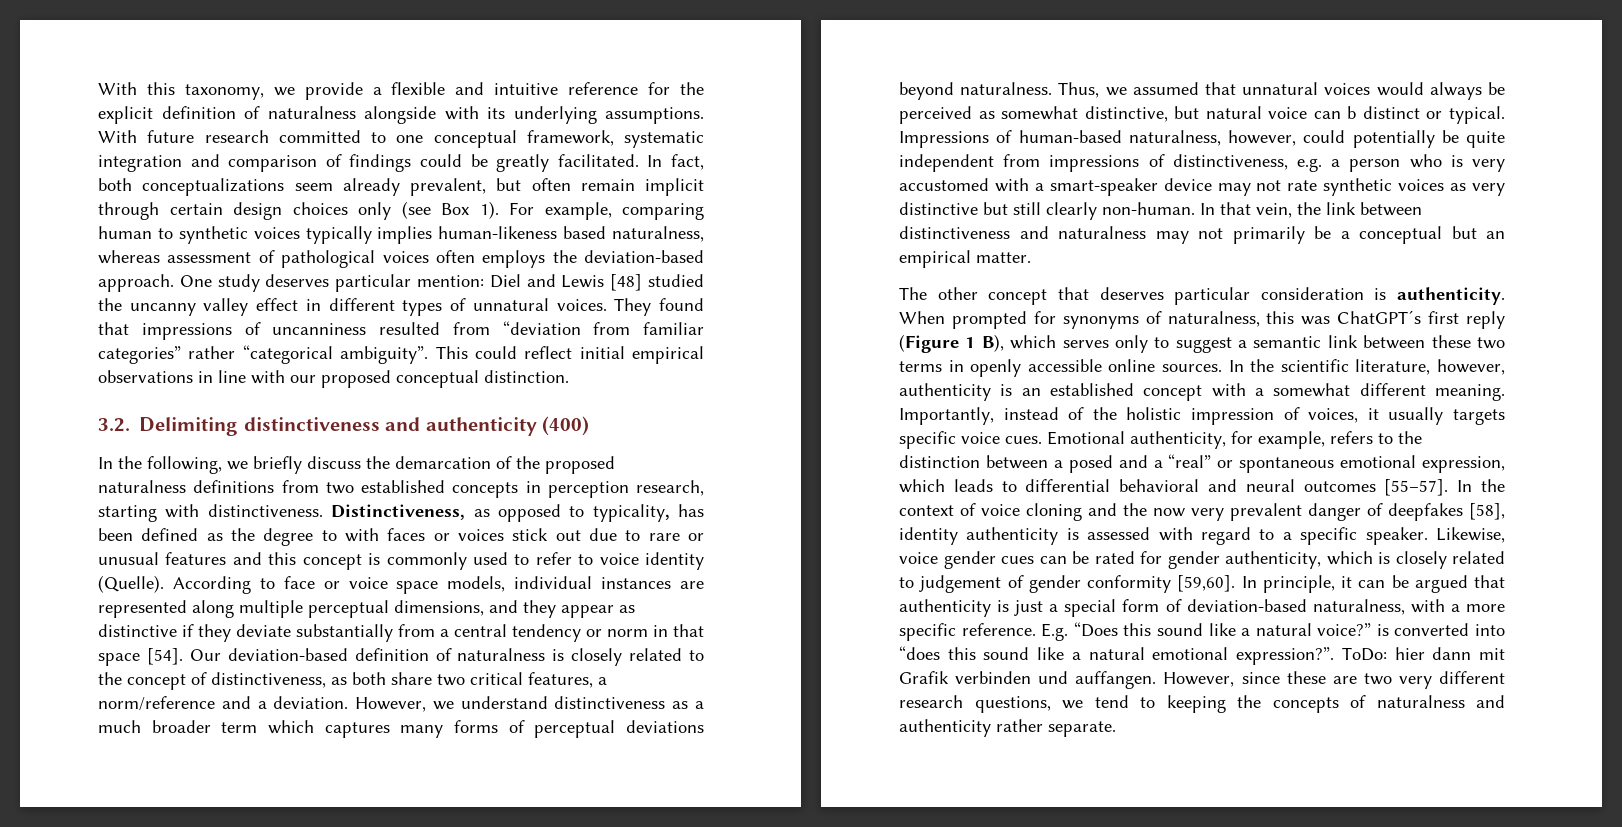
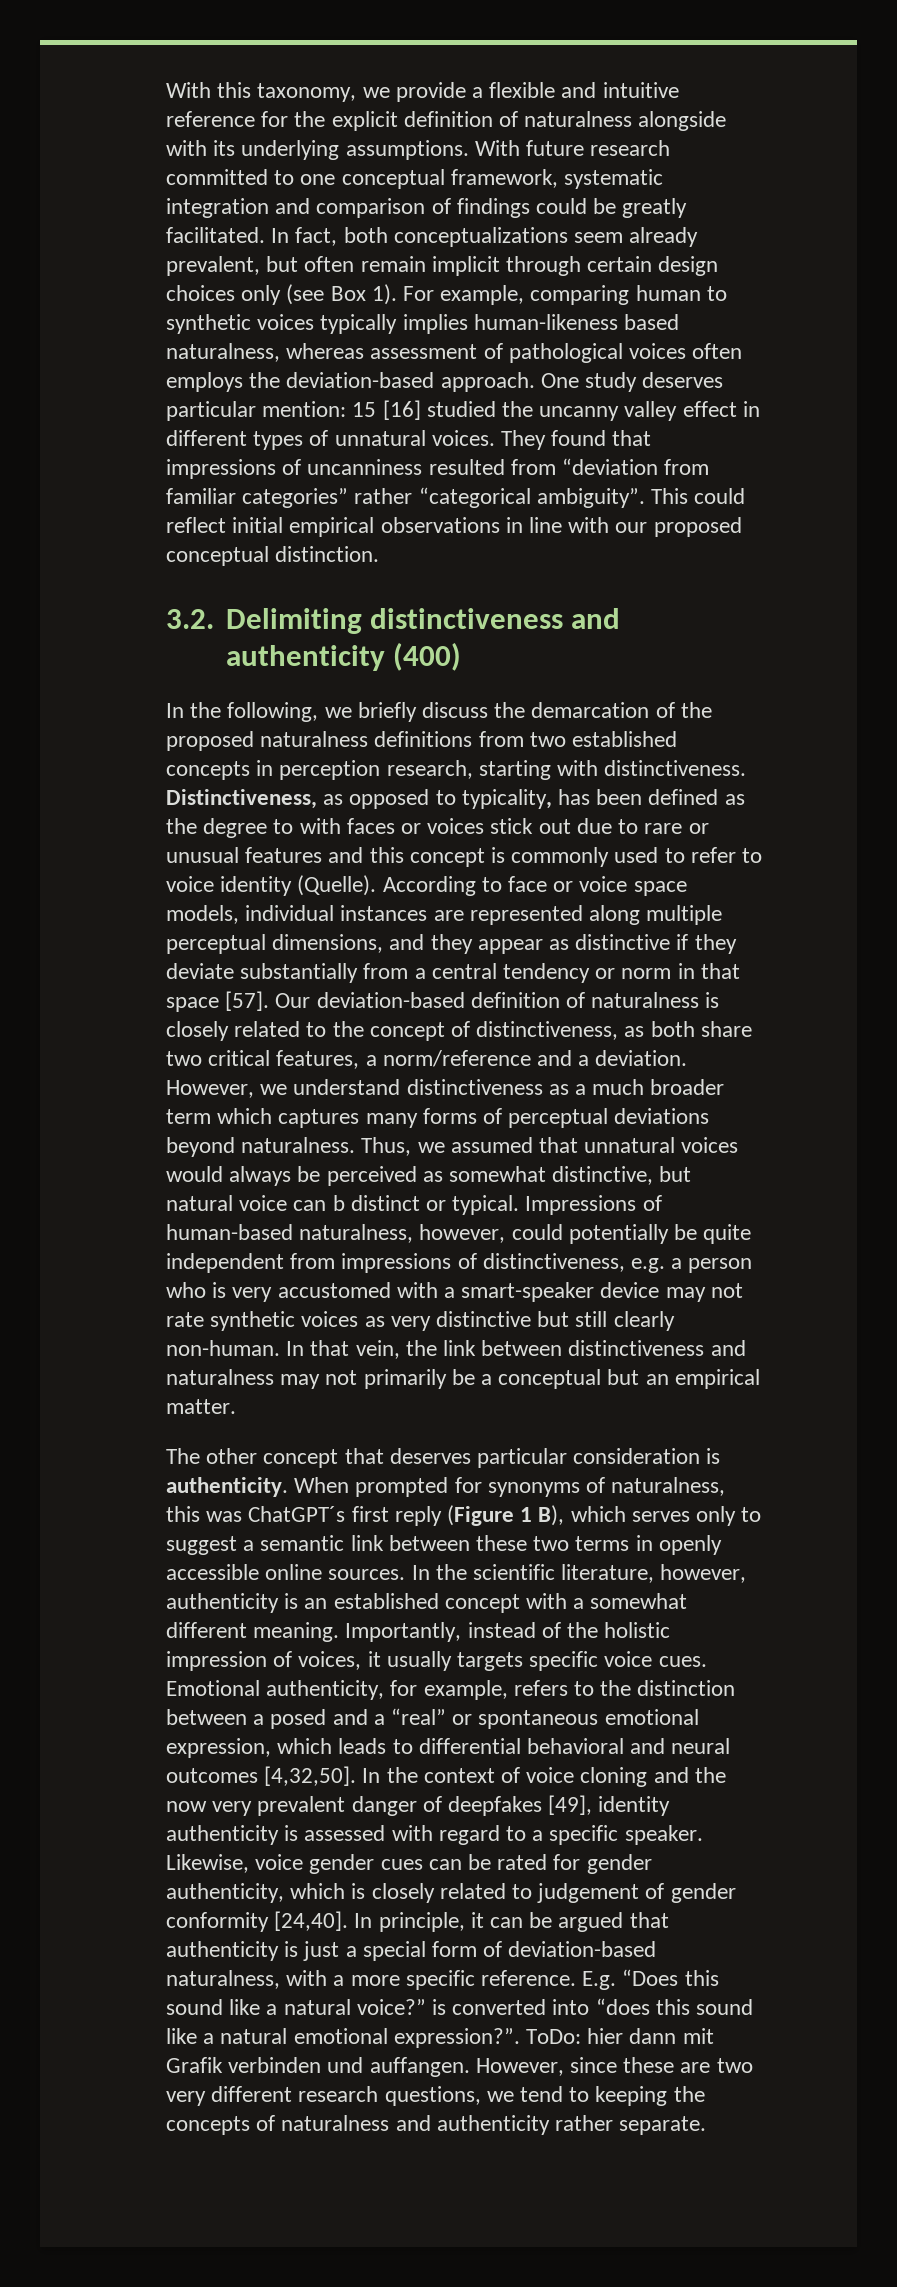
- One study deserves particular mention: Diel and Lewis [48] studied the uncanny valley effect in different types of unnatural voices.
+ One study deserves particular mention: 15 [16] studied the uncanny valley effect in different types of unnatural voices.
- According to face or voice space models, individual instances are represented along multiple perceptual dimensions, and they appear as distinctive if they deviate substantially from a central tendency or norm in that space [54].
+ According to face or voice space models, individual instances are represented along multiple perceptual dimensions, and they appear as distinctive if they deviate substantially from a central tendency or norm in that space [57].
- Emotional authenticity, for example, refers to the distinction between a posed and a “real” or spontaneous emotional expression, which leads to differential behavioral and neural outcomes [55–57].
+ Emotional authenticity, for example, refers to the distinction between a posed and a “real” or spontaneous emotional expression, which leads to differential behavioral and neural outcomes [4,32,50].
- In the context of voice cloning and the now very prevalent danger of deepfakes [58], identity authenticity is assessed with regard to a specific speaker.
+ In the context of voice cloning and the now very prevalent danger of deepfakes [49], identity authenticity is assessed with regard to a specific speaker.
- Likewise, voice gender cues can be rated for gender authenticity, which is closely related to judgement of gender conformity [59,60].
+ Likewise, voice gender cues can be rated for gender authenticity, which is closely related to judgement of gender conformity [24,40].

